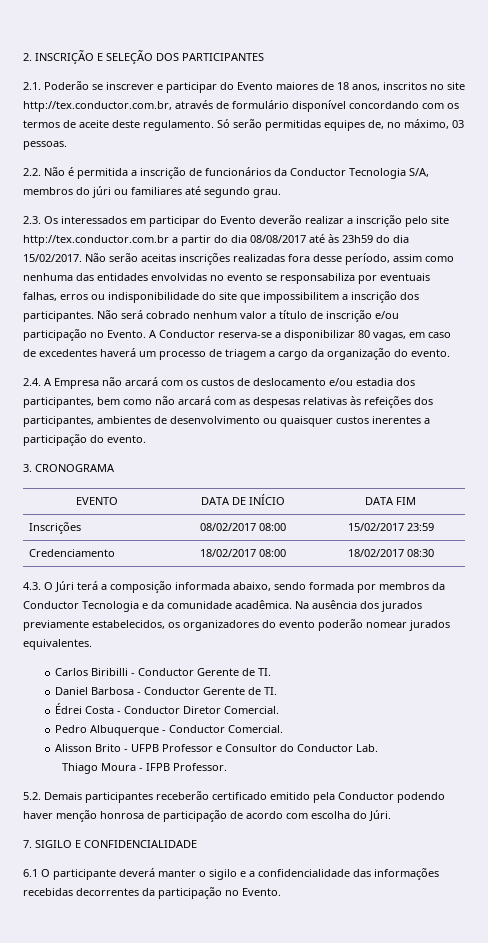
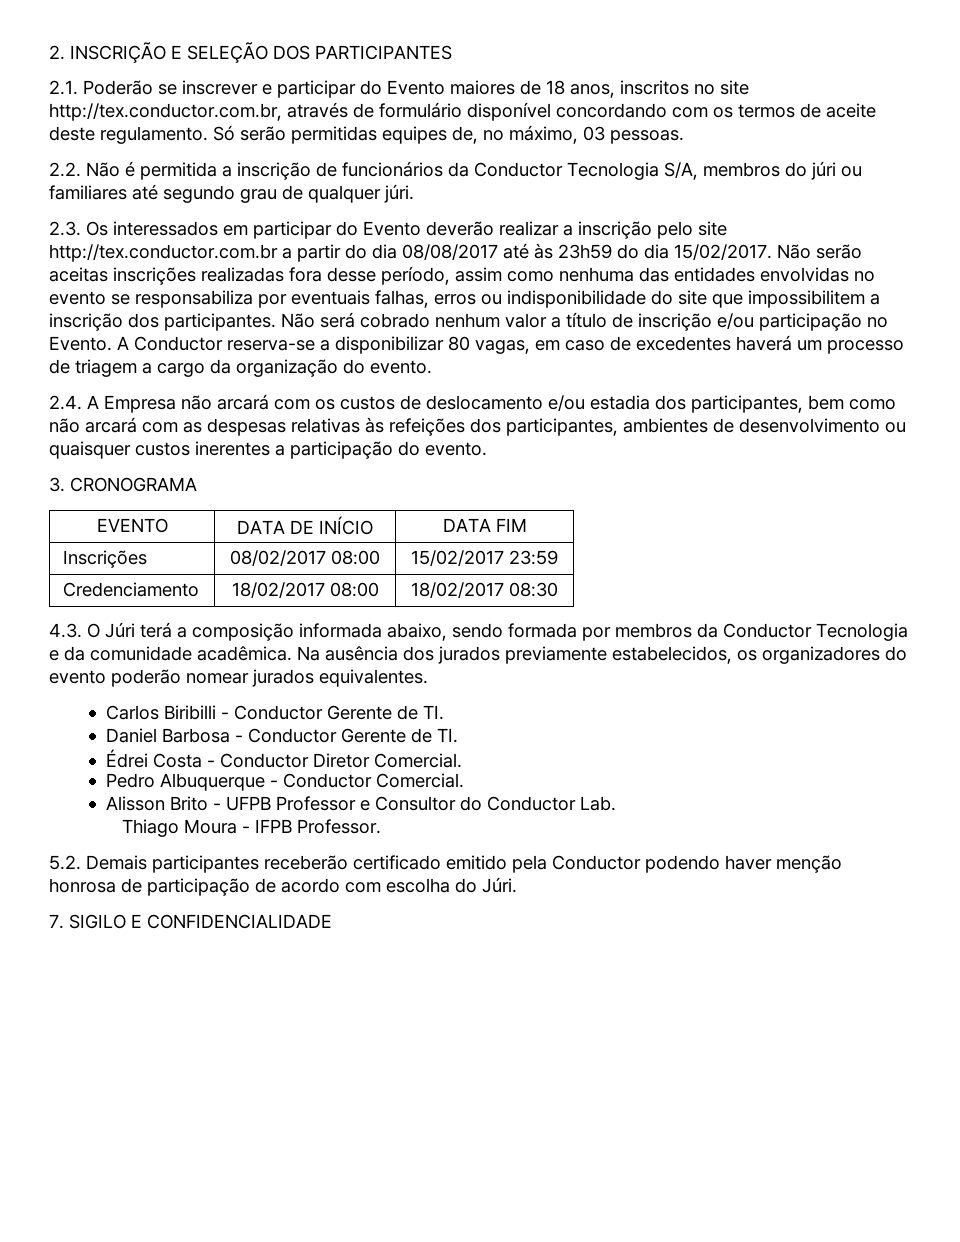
- 2.2. Não é permitida a inscrição de funcionários da Conductor Tecnologia S/A, membros do júri ou familiares até segundo grau.
+ 2.2. Não é permitida a inscrição de funcionários da Conductor Tecnologia S/A, membros do júri ou familiares até segundo grau de qualquer júri.
- 6.1 O participante deverá manter o sigilo e a confidencialidade das informações recebidas decorrentes da participação no Evento.

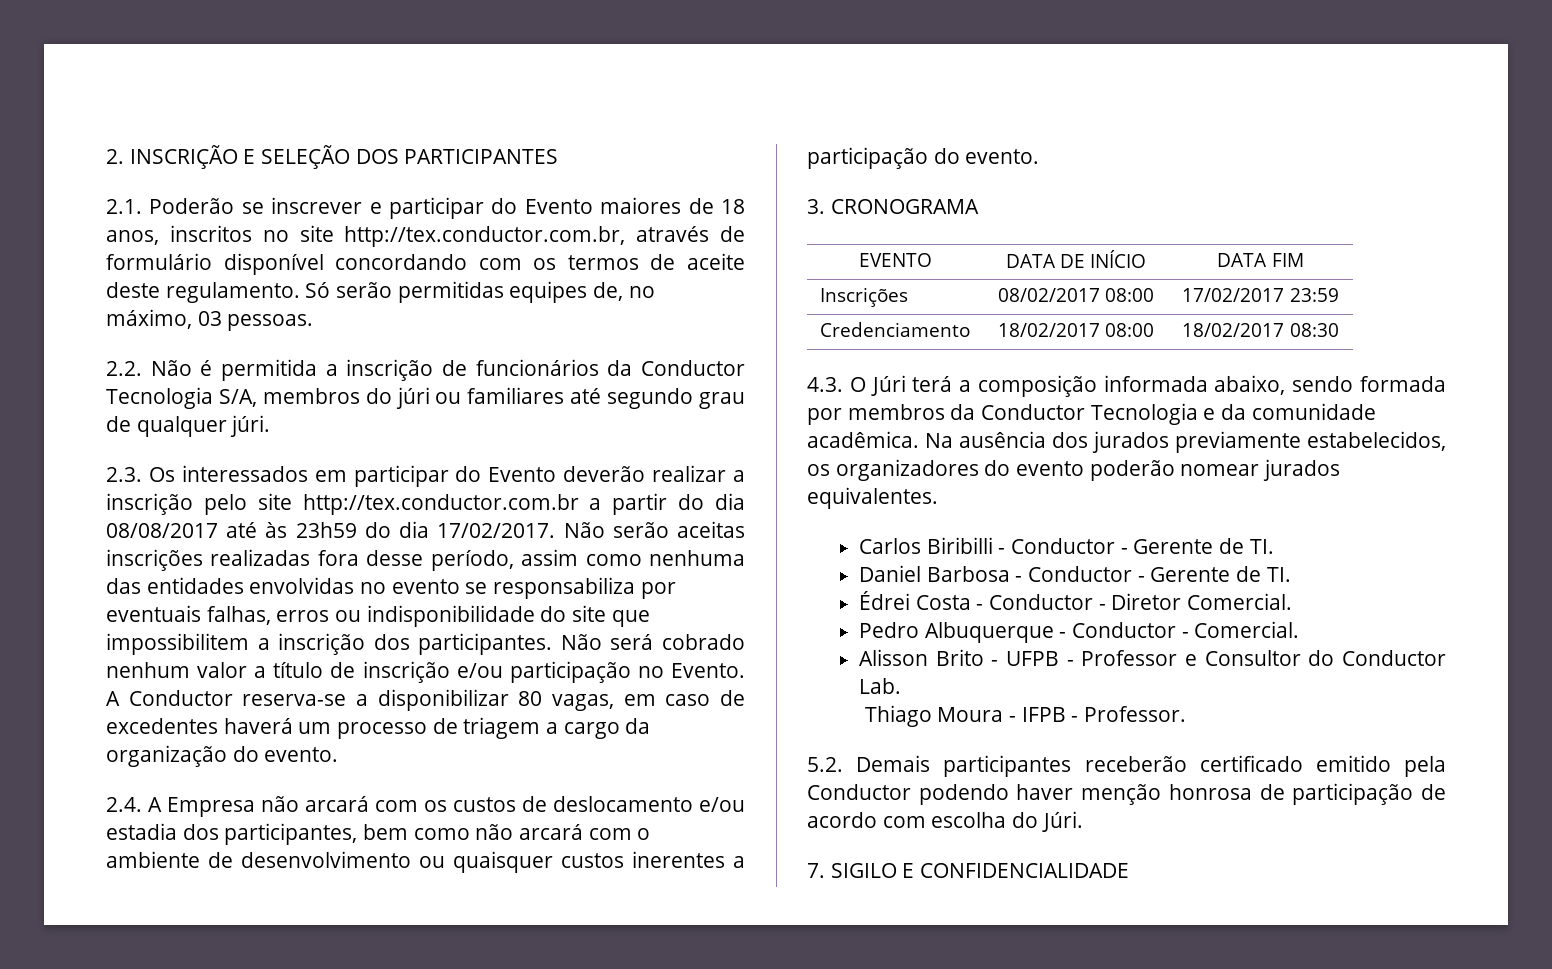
- 2.3. Os interessados em participar do Evento deverão realizar a inscrição pelo site http://tex.conductor.com.br a partir do dia 08/08/2017 até às 23h59 do dia 15/02/2017.
+ 2.3. Os interessados em participar do Evento deverão realizar a inscrição pelo site http://tex.conductor.com.br a partir do dia 08/08/2017 até às 23h59 do dia 17/02/2017.
- 2.4. A Empresa não arcará com os custos de deslocamento e/ou estadia dos participantes, bem como não arcará com as despesas relativas às refeições dos participantes, ambientes de desenvolvimento ou quaisquer custos inerentes a participação do evento.
+ 2.4. A Empresa não arcará com os custos de deslocamento e/ou estadia dos participantes, bem como não arcará com o ambiente de desenvolvimento ou quaisquer custos inerentes a participação do evento.
- Inscrições | 08/02/2017 08:00 | 15/02/2017 23:59
+ Inscrições | 08/02/2017 08:00 | 17/02/2017 23:59
- Carlos Biribilli - Conductor Gerente de TI.
+ Carlos Biribilli - Conductor - Gerente de TI.
- Daniel Barbosa - Conductor Gerente de TI.
+ Daniel Barbosa - Conductor - Gerente de TI.
- Édrei Costa - Conductor Diretor Comercial.
+ Édrei Costa - Conductor - Diretor Comercial.
- Pedro Albuquerque - Conductor Comercial.
+ Pedro Albuquerque - Conductor - Comercial.
- Alisson Brito - UFPB Professor e Consultor do Conductor Lab.
+ Alisson Brito - UFPB - Professor e Consultor do Conductor Lab.
- Thiago Moura - IFPB Professor.
+ Thiago Moura - IFPB - Professor.

